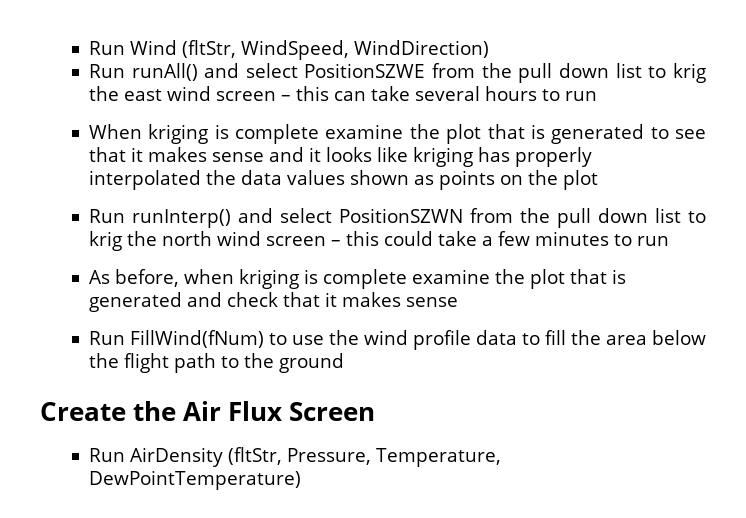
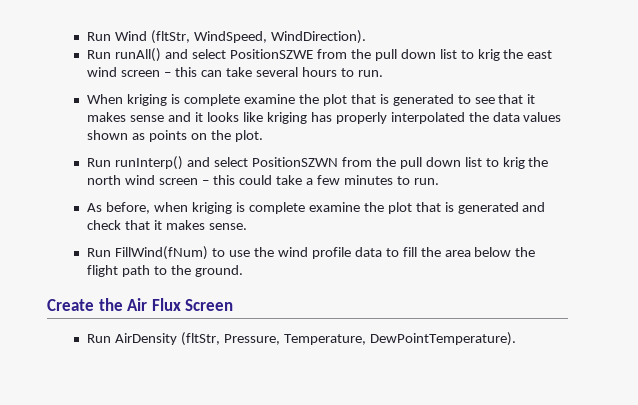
- Run Wind (fltStr, WindSpeed, WindDirection)
+ Run Wind (fltStr, WindSpeed, WindDirection).
- Run runAll() and select PositionSZWE from the pull down list to krig the east wind screen – this can take several hours to run
+ Run runAll() and select PositionSZWE from the pull down list to krig the east wind screen – this can take several hours to run.
- When kriging is complete examine the plot that is generated to see that it makes sense and it looks like kriging has properly interpolated the data values shown as points on the plot
+ When kriging is complete examine the plot that is generated to see that it makes sense and it looks like kriging has properly interpolated the data values shown as points on the plot.
- Run runInterp() and select PositionSZWN from the pull down list to krig the north wind screen – this could take a few minutes to run
+ Run runInterp() and select PositionSZWN from the pull down list to krig the north wind screen – this could take a few minutes to run.
- As before, when kriging is complete examine the plot that is generated and check that it makes sense
+ As before, when kriging is complete examine the plot that is generated and check that it makes sense.
- Run FillWind(fNum) to use the wind profile data to fill the area below the flight path to the ground
+ Run FillWind(fNum) to use the wind profile data to fill the area below the flight path to the ground.
- Run AirDensity (fltStr, Pressure, Temperature, DewPointTemperature)
+ Run AirDensity (fltStr, Pressure, Temperature, DewPointTemperature).

